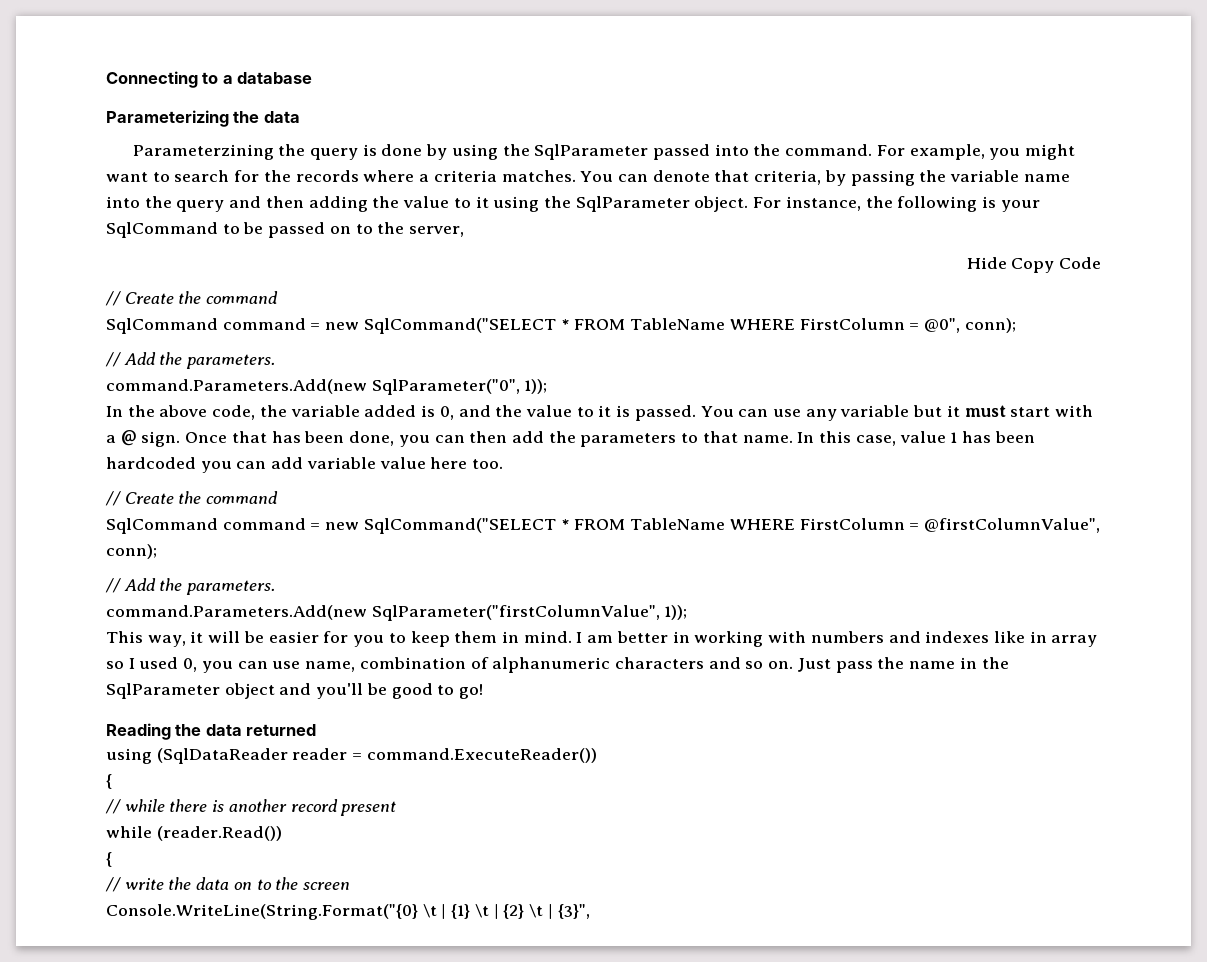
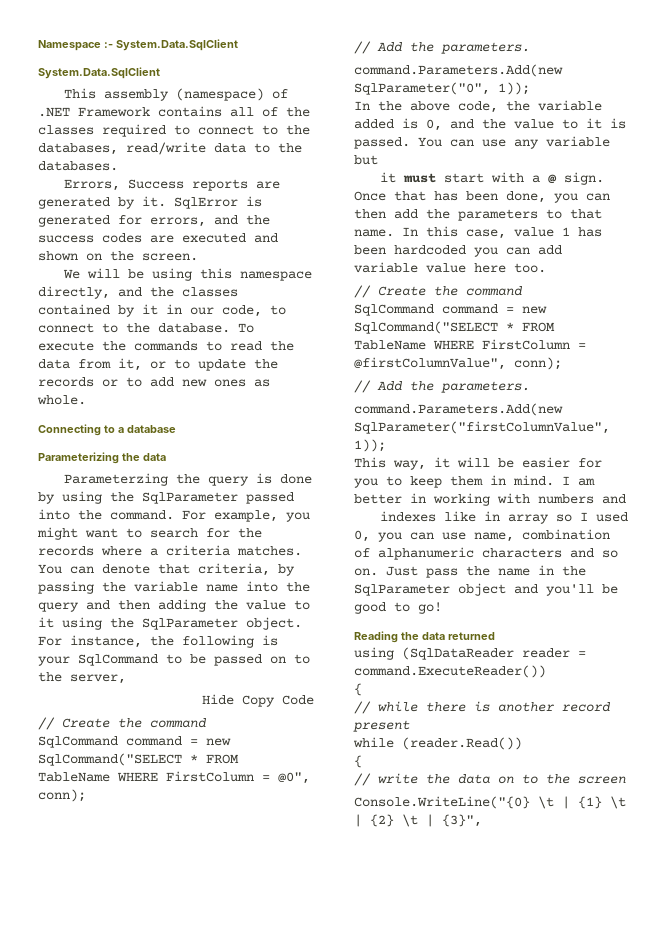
+ Namespace :- System.Data.SqlClient
+ System.Data.SqlClient
+ This assembly (namespace) of .NET Framework contains all of the classes required to connect to the databases, read/write data to the databases.
+ Errors, Success reports are generated by it. SqlError is generated for errors, and the success codes are executed and shown on the screen.
+ We will be using this namespace directly, and the classes contained by it in our code, to connect to the database. To execute the commands to read the data from it, or to update the records or to add new ones as whole.
- Parameterzining the query is done by using the SqlParameter passed into the command.
+ Parameterzing the query is done by using the SqlParameter passed into the command.
- You can use any variable but it must start with a @ sign.
+ You can use any variable but
+ it must start with a @ sign.
- I am better in working with numbers and indexes like in array so I used 0, you can use name, combination of alphanumeric characters and so on.
+ I am better in working with numbers and
+ indexes like in array so I used 0, you can use name, combination of alphanumeric characters and so on.
- Console.WriteLine(String.Format("{0} \t | {1} \t | {2} \t | {3}",
+ Console.WriteLine("{0} \t | {1} \t | {2} \t | {3}",

